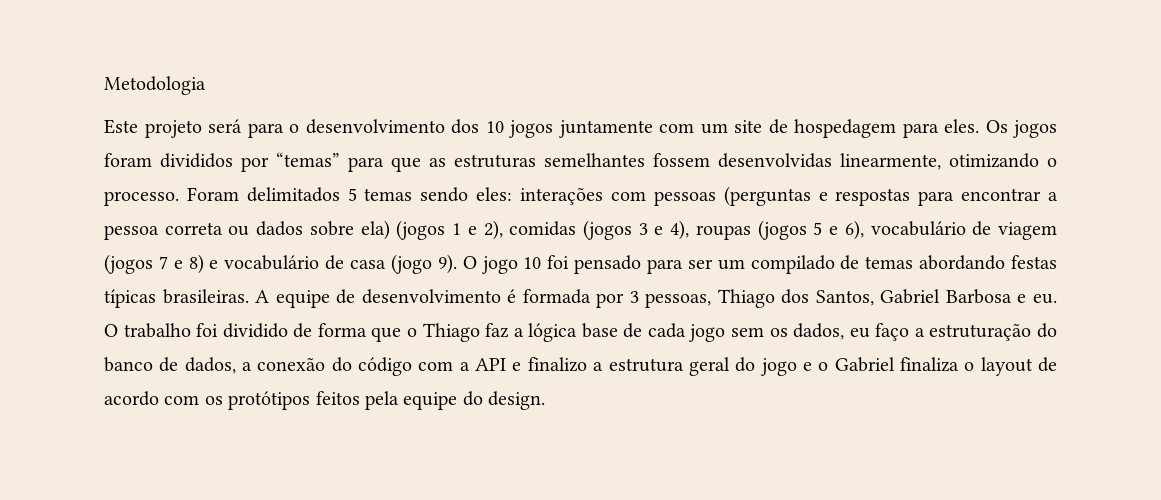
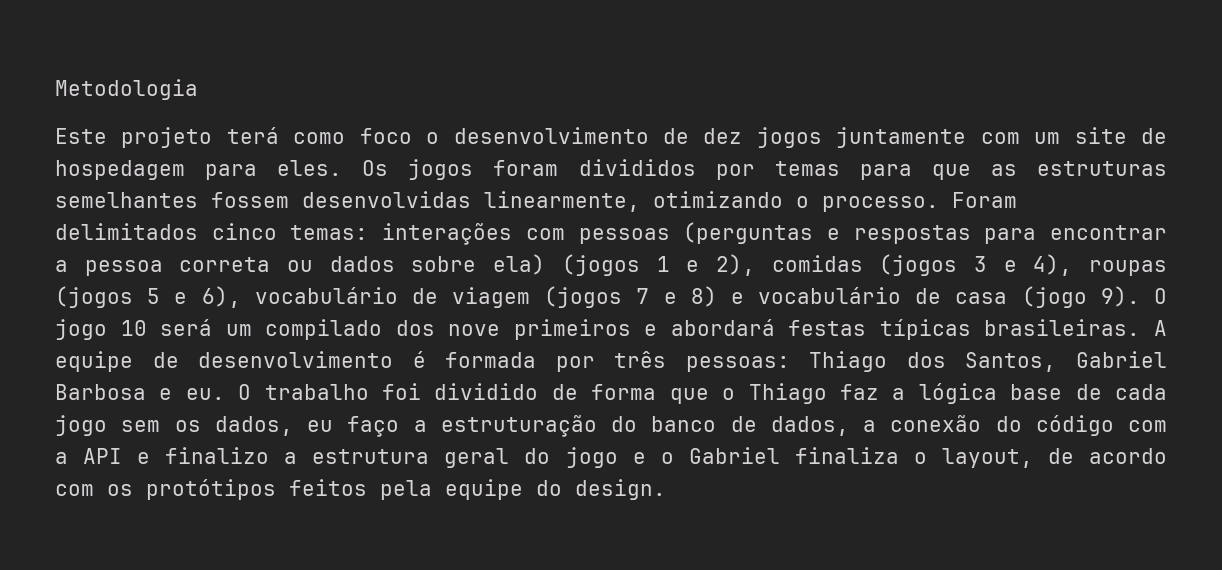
- Este projeto será para o desenvolvimento dos 10 jogos juntamente com um site de hospedagem para eles.
+ Este projeto terá como foco o desenvolvimento de dez jogos juntamente com um site de hospedagem para eles.
- Os jogos foram divididos por “temas” para que as estruturas semelhantes fossem desenvolvidas linearmente, otimizando o processo.
+ Os jogos foram divididos por temas para que as estruturas semelhantes fossem desenvolvidas linearmente, otimizando o processo.
- Foram delimitados 5 temas sendo eles: interações com pessoas (perguntas e respostas para encontrar a pessoa correta ou dados sobre ela) (jogos 1 e 2), comidas (jogos 3 e 4), roupas (jogos 5 e 6), vocabulário de viagem (jogos 7 e 8) e vocabulário de casa (jogo 9).
+ Foram delimitados cinco temas: interações com pessoas (perguntas e respostas para encontrar a pessoa correta ou dados sobre ela) (jogos 1 e 2), comidas (jogos 3 e 4), roupas (jogos 5 e 6), vocabulário de viagem (jogos 7 e 8) e vocabulário de casa (jogo 9).
- O jogo 10 foi pensado para ser um compilado de temas abordando festas típicas brasileiras.
+ O jogo 10 será um compilado dos nove primeiros e abordará festas típicas brasileiras.
- A equipe de desenvolvimento é formada por 3 pessoas, Thiago dos Santos, Gabriel Barbosa e eu.
+ A equipe de desenvolvimento é formada por três pessoas: Thiago dos Santos, Gabriel Barbosa e eu.
- O trabalho foi dividido de forma que o Thiago faz a lógica base de cada jogo sem os dados, eu faço a estruturação do banco de dados, a conexão do código com a API e finalizo a estrutura geral do jogo e o Gabriel finaliza o layout de acordo com os protótipos feitos pela equipe do design.
+ O trabalho foi dividido de forma que o Thiago faz a lógica base de cada jogo sem os dados, eu faço a estruturação do banco de dados, a conexão do código com a API e finalizo a estrutura geral do jogo e o Gabriel finaliza o layout, de acordo com os protótipos feitos pela equipe do design.

